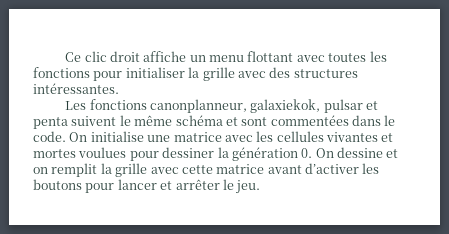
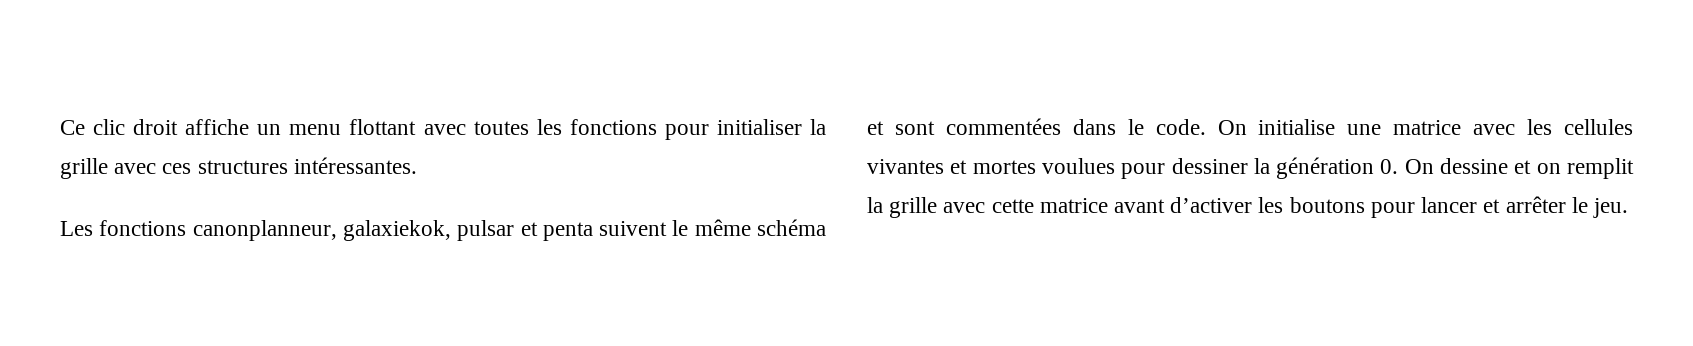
- Ce clic droit affiche un menu flottant avec toutes les fonctions pour initialiser la grille avec des structures intéressantes.
+ Ce clic droit affiche un menu flottant avec toutes les fonctions pour initialiser la grille avec ces structures intéressantes.

